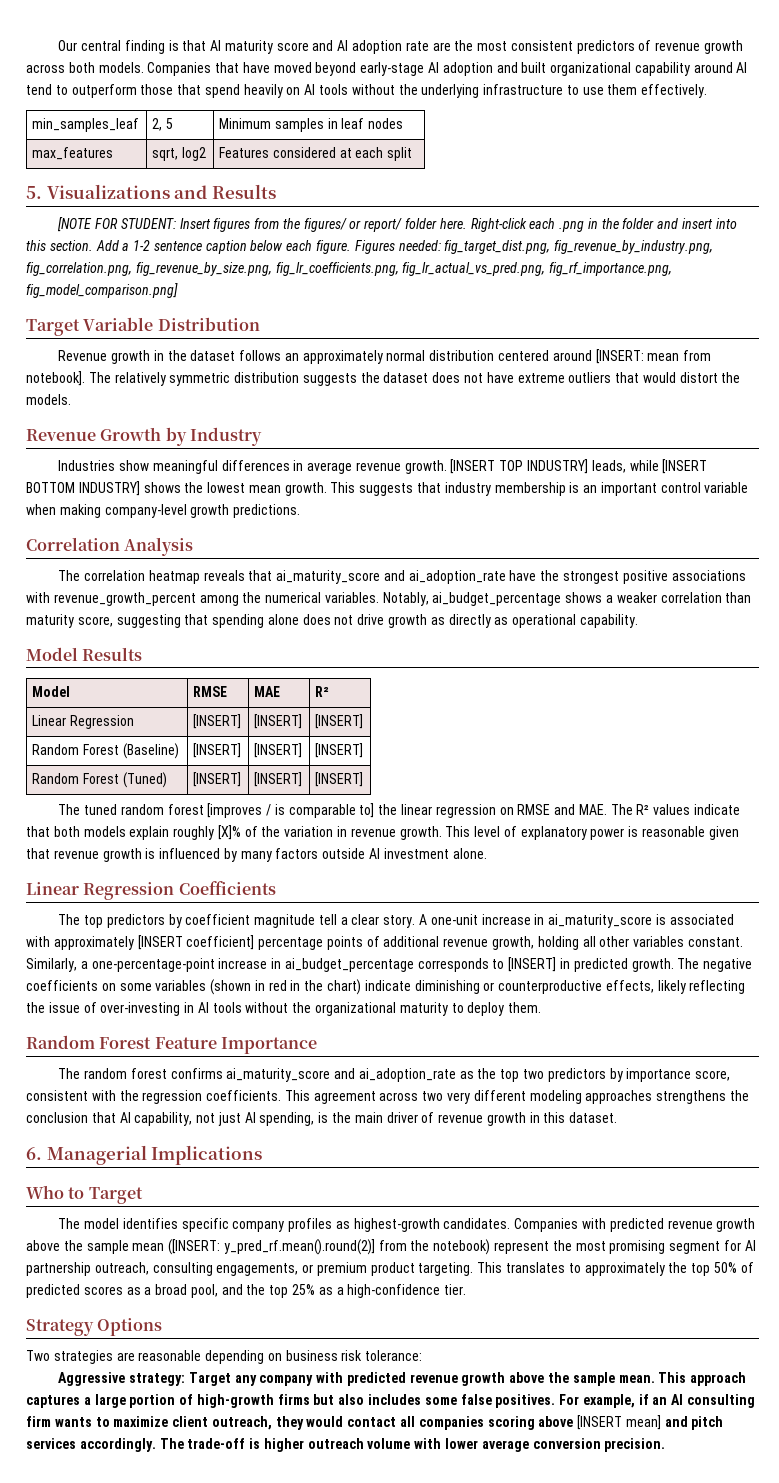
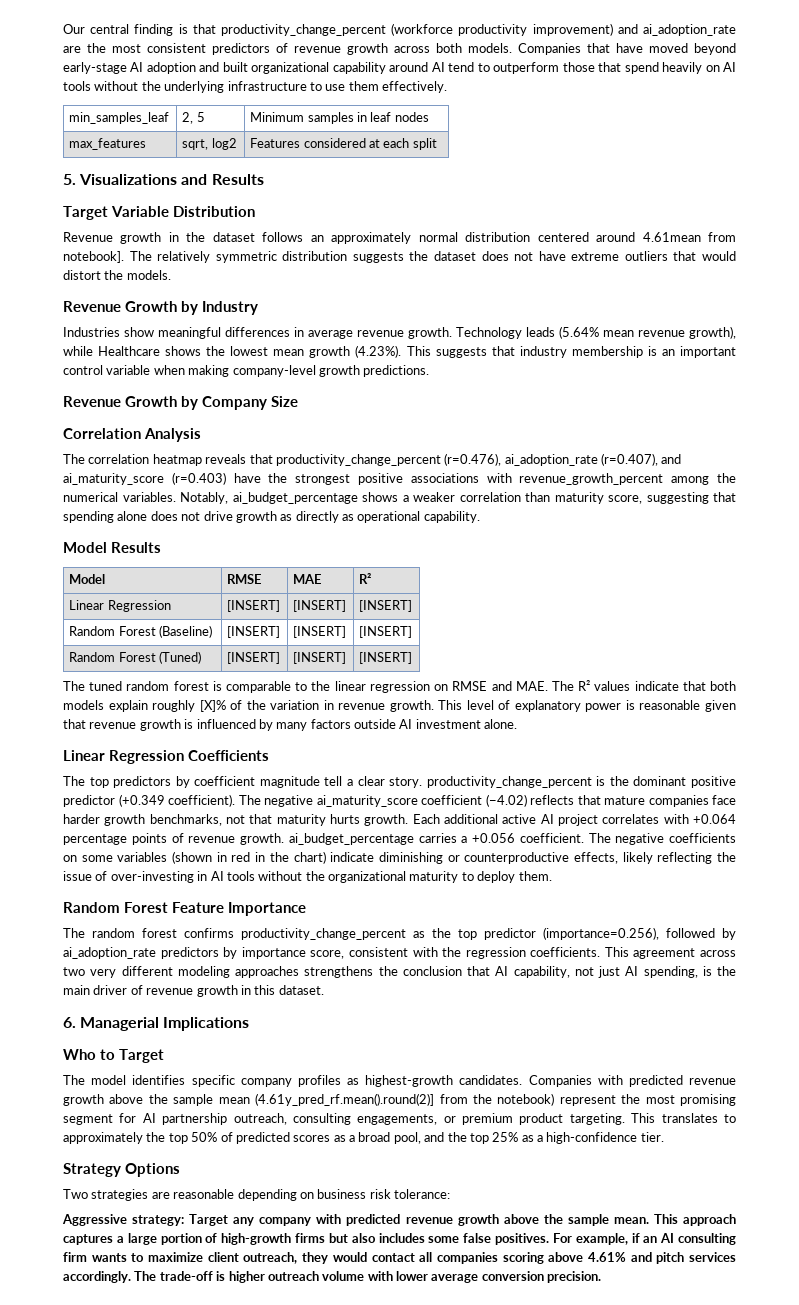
- Our central finding is that AI maturity score and AI adoption rate are the most consistent predictors of revenue growth across both models.
+ Our central finding is that productivity_change_percent (workforce productivity improvement) and ai_adoption_rate are the most consistent predictors of revenue growth across both models.
- [NOTE FOR STUDENT: Insert figures from the figures/ or report/ folder here. Right-click each .png in the folder and insert into this section. Add a 1-2 sentence caption below each figure. Figures needed: fig_target_dist.png, fig_revenue_by_industry.png, fig_correlation.png, fig_revenue_by_size.png, fig_lr_coefficients.png, fig_lr_actual_vs_pred.png, fig_rf_importance.png, fig_model_comparison.png]
- Revenue growth in the dataset follows an approximately normal distribution centered around [INSERT: mean from notebook].
+ Revenue growth in the dataset follows an approximately normal distribution centered around 4.61mean from notebook].
- [INSERT TOP INDUSTRY] leads, while [INSERT BOTTOM INDUSTRY] shows the lowest mean growth. This suggests that industry membership is an important control variable when making company-level growth predictions.
+ Technology leads (5.64% mean revenue growth), while Healthcare shows the lowest mean growth (4.23%). This suggests that industry membership is an important control variable when making company-level growth predictions.
+ Revenue Growth by Company Size
- The correlation heatmap reveals that ai_maturity_score and ai_adoption_rate have the strongest positive associations with revenue_growth_percent among the numerical variables.
+ The correlation heatmap reveals that productivity_change_percent (r=0.476), ai_adoption_rate (r=0.407), and ai_maturity_score (r=0.403) have the strongest positive associations with revenue_growth_percent among the numerical variables.
- The tuned random forest [improves / is comparable to] the linear regression on RMSE and MAE. The R² values indicate that both models explain roughly [X]% of the variation in revenue growth.
+ The tuned random forest is comparable to the linear regression on RMSE and MAE. The R² values indicate that both models explain roughly [X]% of the variation in revenue growth.
- The top predictors by coefficient magnitude tell a clear story. A one-unit increase in ai_maturity_score is associated with approximately [INSERT coefficient] percentage points of additional revenue growth, holding all other variables constant. Similarly, a one-percentage-point increase in ai_budget_percentage corresponds to [INSERT] in predicted growth.
+ The top predictors by coefficient magnitude tell a clear story. productivity_change_percent is the dominant positive predictor (+0.349 coefficient). The negative ai_maturity_score coefficient (−4.02) reflects that mature companies face harder growth benchmarks, not that maturity hurts growth. Each additional active AI project correlates with +0.064 percentage points of revenue growth. ai_budget_percentage carries a +0.056 coefficient.
- The random forest confirms ai_maturity_score and ai_adoption_rate as the top two predictors by importance score, consistent with the regression coefficients.
+ The random forest confirms productivity_change_percent as the top predictor (importance=0.256), followed by ai_adoption_rate predictors by importance score, consistent with the regression coefficients.
- Companies with predicted revenue growth above the sample mean ([INSERT: y_pred_rf.mean().round(2)] from the notebook) represent the most promising segment for AI partnership outreach, consulting engagements, or premium product targeting.
+ Companies with predicted revenue growth above the sample mean (4.61y_pred_rf.mean().round(2)] from the notebook) represent the most promising segment for AI partnership outreach, consulting engagements, or premium product targeting.
- For example, if an AI consulting firm wants to maximize client outreach, they would contact all companies scoring above [INSERT mean] and pitch services accordingly.
+ For example, if an AI consulting firm wants to maximize client outreach, they would contact all companies scoring above 4.61% and pitch services accordingly.

